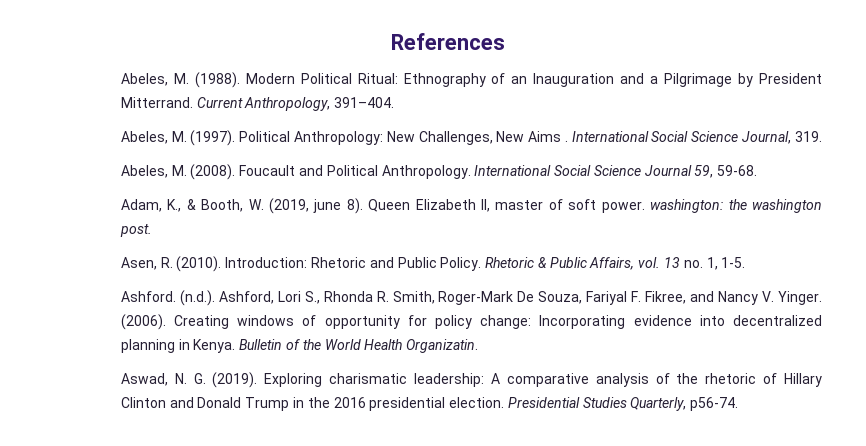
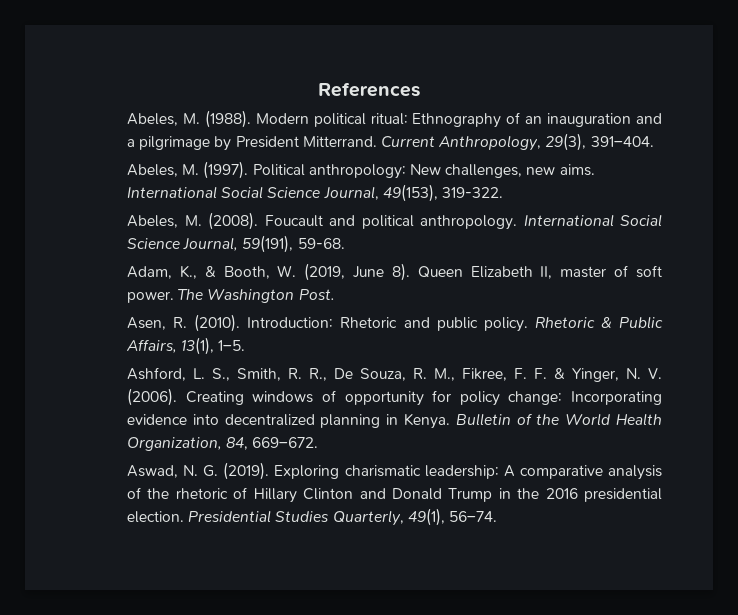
- Modern Political Ritual: Ethnography of an Inauguration and a Pilgrimage by President Mitterrand.
+ Modern political ritual: Ethnography of an inauguration and a pilgrimage by President Mitterrand.
- Current Anthropology, 391–404.
+ Current Anthropology, 29(3), 391–404.
- Political Anthropology: New Challenges, New Aims . International Social Science Journal, 319.
+ Political anthropology: New challenges, new aims. International Social Science Journal, 49(153), 319-322.
- Foucault and Political Anthropology. International Social Science Journal 59, 59-68.
+ Foucault and political anthropology. International Social Science Journal, 59(191), 59-68.
- Adam, K., & Booth, W. (2019, june 8).
+ Adam, K., & Booth, W. (2019, June 8).
- Queen Elizabeth II, master of soft power. washington: the washington post.
+ Queen Elizabeth II, master of soft power. The Washington Post.
- Introduction: Rhetoric and Public Policy.
+ Introduction: Rhetoric and public policy.
- Rhetoric & Public Affairs, vol. 13 no. 1, 1-5.
- Ashford. (n.d.). Ashford, Lori S., Rhonda R. Smith, Roger-Mark De Souza, Fariyal F. Fikree, and Nancy V. Yinger. (2006).
+ Rhetoric & Public Affairs, 13(1), 1–5.
+ Ashford, L. S., Smith, R. R., De Souza, R. M., Fikree, F. F. & Yinger, N. V. (2006).
- Bulletin of the World Health Organizatin.
+ Bulletin of the World Health Organization, 84, 669–672.
- Presidential Studies Quarterly, p56-74.
+ Presidential Studies Quarterly, 49(1), 56–74.

